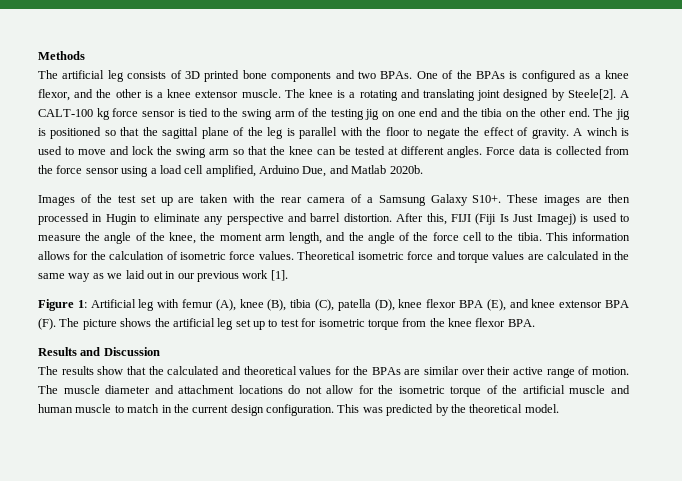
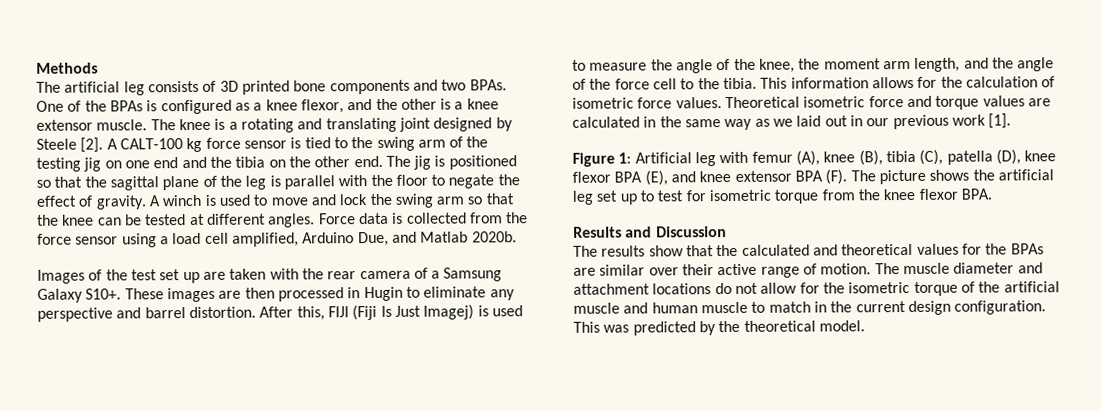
- The knee is a rotating and translating joint designed by Steele[2].
+ The knee is a rotating and translating joint designed by Steele [2].

